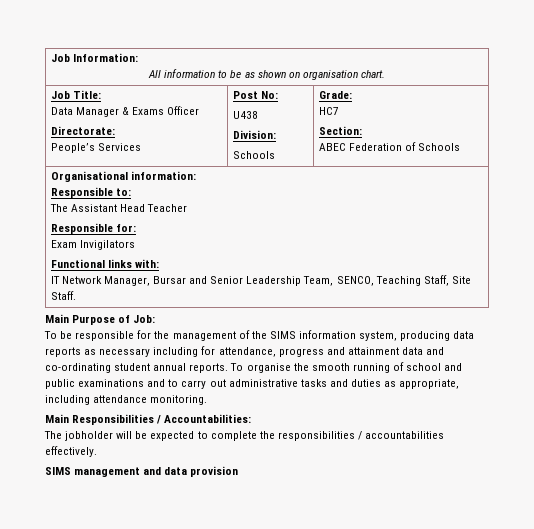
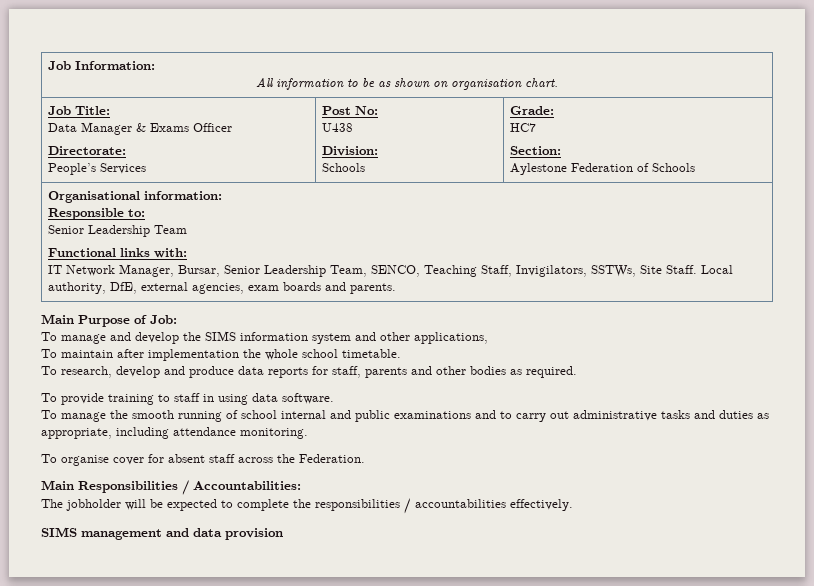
  Job Title:
  Data Manager & Exams Officer
  Directorate:
  People’s Services | Post No:
  U438
  Division:
  Schools | Grade:
  HC7
  Section:
- ABEC Federation of Schools
+ Aylestone Federation of Schools
  Organisational information:
  Responsible to:
- The Assistant Head Teacher
- Responsible for:
- Exam Invigilators
+ Senior Leadership Team
  Functional links with:
- IT Network Manager, Bursar and Senior Leadership Team, SENCO, Teaching Staff, Site Staff.
+ IT Network Manager, Bursar, Senior Leadership Team, SENCO, Teaching Staff, Invigilators, SSTWs, Site Staff. Local authority, DfE, external agencies, exam boards and parents.
- To be responsible for the management of the SIMS information system, producing data reports as necessary including for attendance, progress and attainment data and co-ordinating student annual reports. To organise the smooth running of school and public examinations and to carry out administrative tasks and duties as appropriate, including attendance monitoring.
+ To manage and develop the SIMS information system and other applications,
+ To maintain after implementation the whole school timetable.
+ To research, develop and produce data reports for staff, parents and other bodies as required.
+ To provide training to staff in using data software.
+ To manage the smooth running of school internal and public examinations and to carry out administrative tasks and duties as appropriate, including attendance monitoring.
+ To organise cover for absent staff across the Federation.

